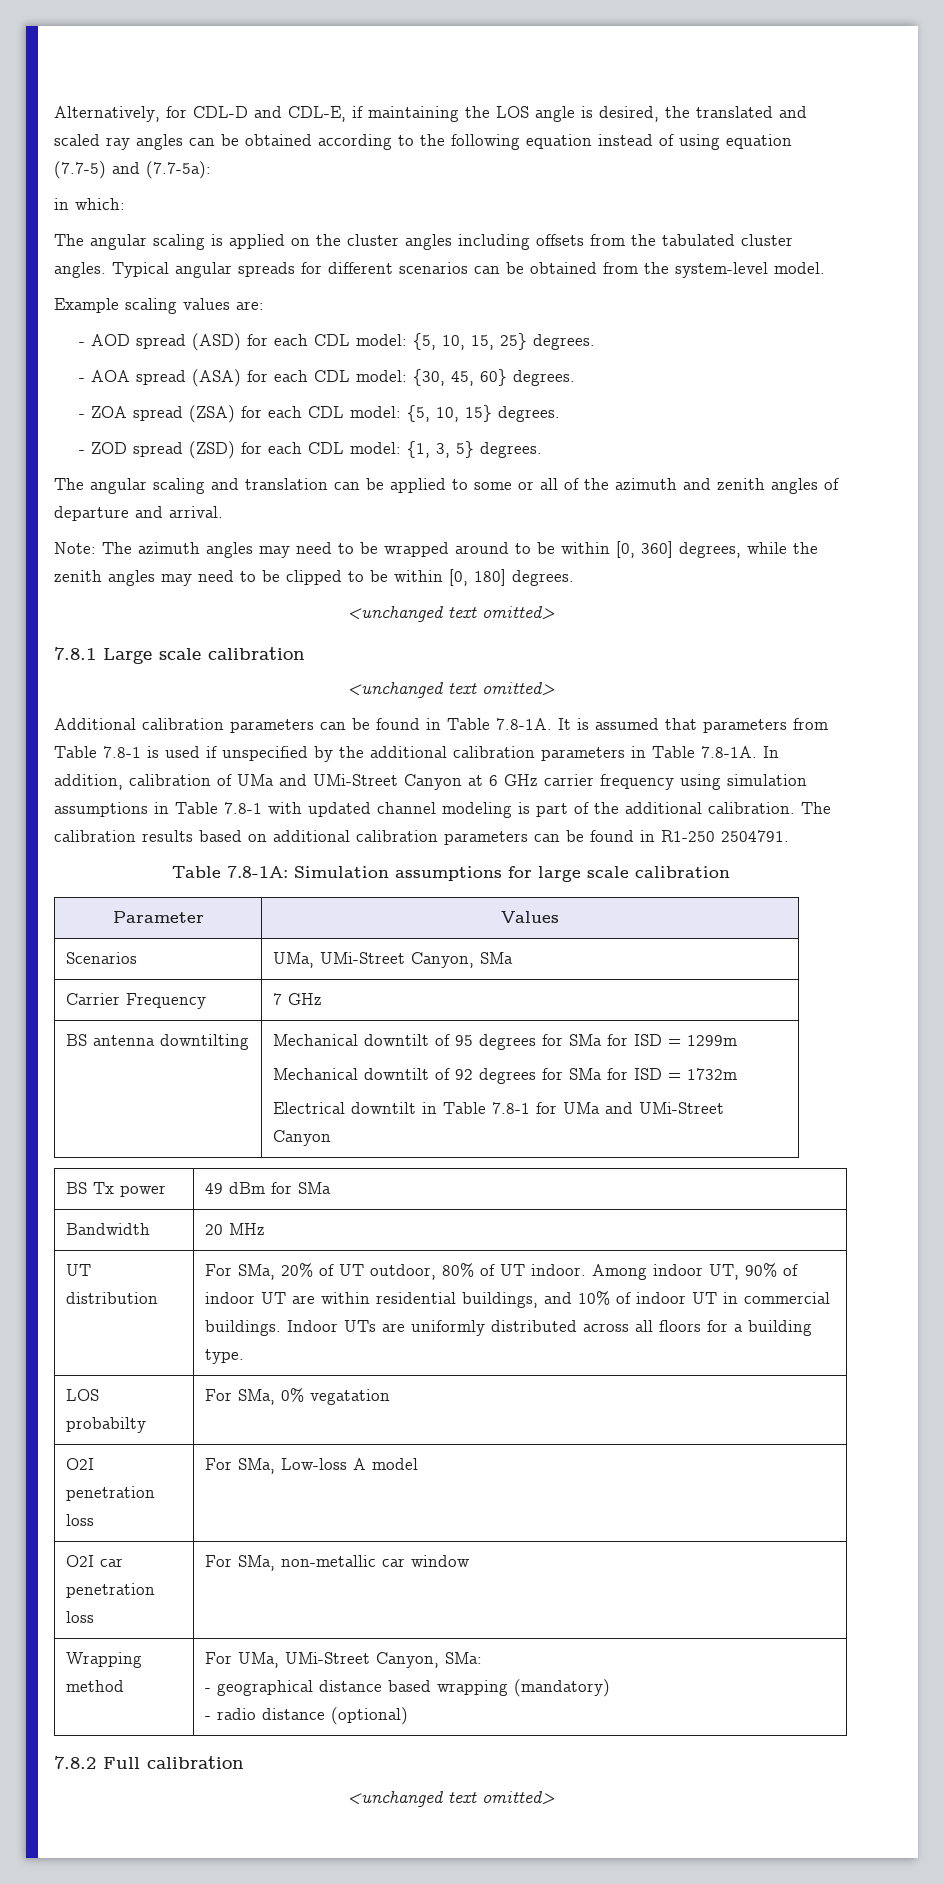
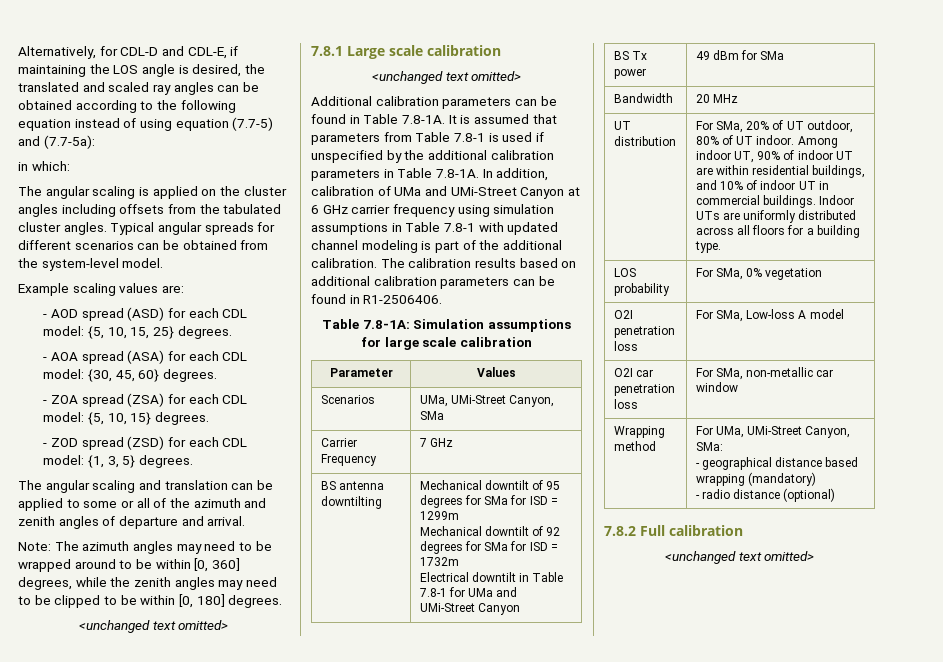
- The calibration results based on additional calibration parameters can be found in R1-250 2504791.
+ The calibration results based on additional calibration parameters can be found in R1-2506406.
- LOS probabilty | For SMa, 0% vegatation
+ LOS probability | For SMa, 0% vegetation

